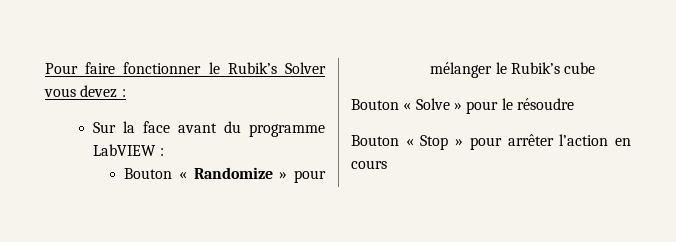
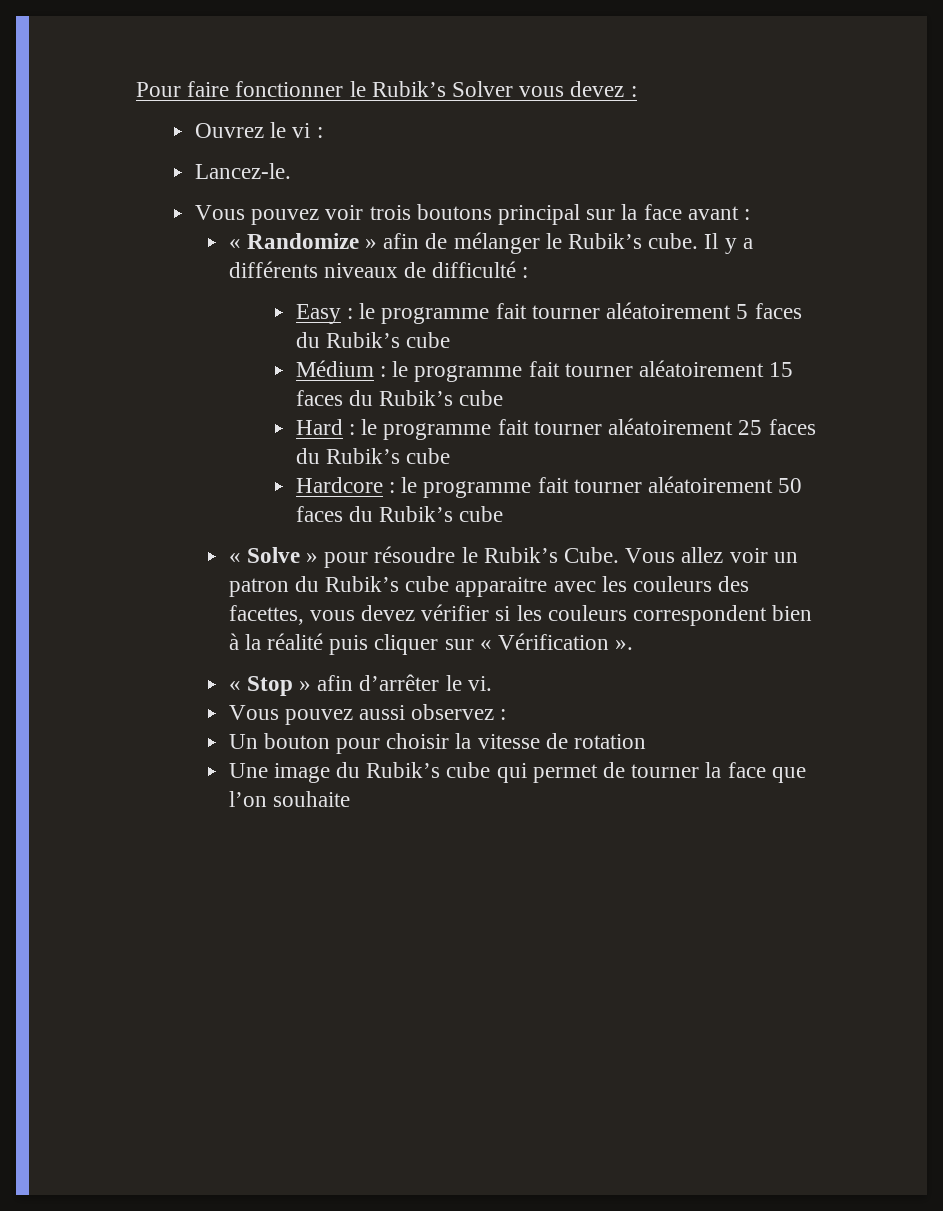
- Sur la face avant du programme LabVIEW :
- Bouton « Randomize » pour mélanger le Rubik’s cube
- Bouton « Solve » pour le résoudre
- Bouton « Stop » pour arrêter l’action en cours
+ Ouvrez le vi :
+ Lancez-le.
+ Vous pouvez voir trois boutons principal sur la face avant :
+ « Randomize » afin de mélanger le Rubik’s cube. Il y a différents niveaux de difficulté :
+ Easy : le programme fait tourner aléatoirement 5 faces du Rubik’s cube
+ Médium : le programme fait tourner aléatoirement 15 faces du Rubik’s cube
+ Hard : le programme fait tourner aléatoirement 25 faces du Rubik’s cube
+ Hardcore : le programme fait tourner aléatoirement 50 faces du Rubik’s cube
+ « Solve » pour résoudre le Rubik’s Cube. Vous allez voir un patron du Rubik’s cube apparaitre avec les couleurs des facettes, vous devez vérifier si les couleurs correspondent bien à la réalité puis cliquer sur « Vérification ».
+ « Stop » afin d’arrêter le vi.
+ Vous pouvez aussi observez :
+ Un bouton pour choisir la vitesse de rotation
+ Une image du Rubik’s cube qui permet de tourner la face que l’on souhaite

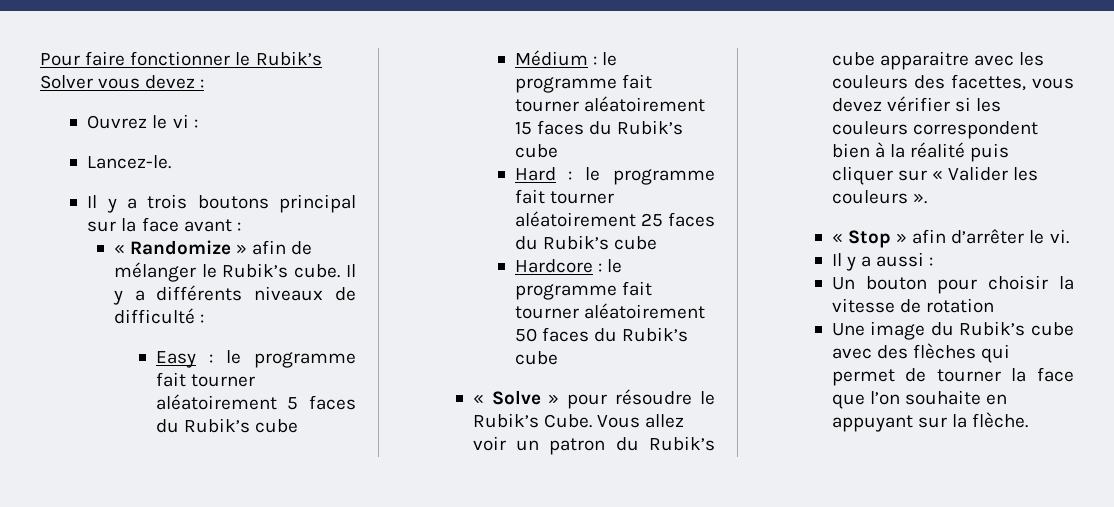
- Vous pouvez voir trois boutons principal sur la face avant :
+ Il y a trois boutons principal sur la face avant :
- Vous allez voir un patron du Rubik’s cube apparaitre avec les couleurs des facettes, vous devez vérifier si les couleurs correspondent bien à la réalité puis cliquer sur « Vérification ».
+ Vous allez voir un patron du Rubik’s cube apparaitre avec les couleurs des facettes, vous devez vérifier si les couleurs correspondent bien à la réalité puis cliquer sur « Valider les couleurs ».
- Vous pouvez aussi observez :
+ Il y a aussi :
- Une image du Rubik’s cube qui permet de tourner la face que l’on souhaite
+ Une image du Rubik’s cube avec des flèches qui permet de tourner la face que l’on souhaite en appuyant sur la flèche.

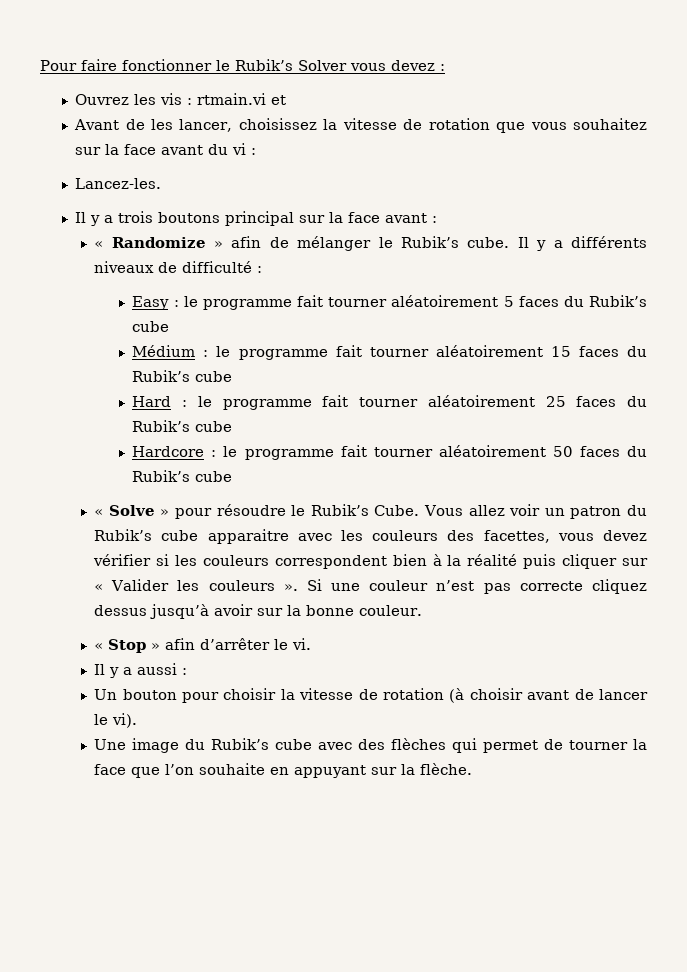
- Ouvrez le vi :
+ Ouvrez les vis : rtmain.vi et
+ Avant de les lancer, choisissez la vitesse de rotation que vous souhaitez sur la face avant du vi :
- Lancez-le.
+ Lancez-les.
+ Si une couleur n’est pas correcte cliquez dessus jusqu’à avoir sur la bonne couleur.
- Un bouton pour choisir la vitesse de rotation
+ Un bouton pour choisir la vitesse de rotation (à choisir avant de lancer le vi).

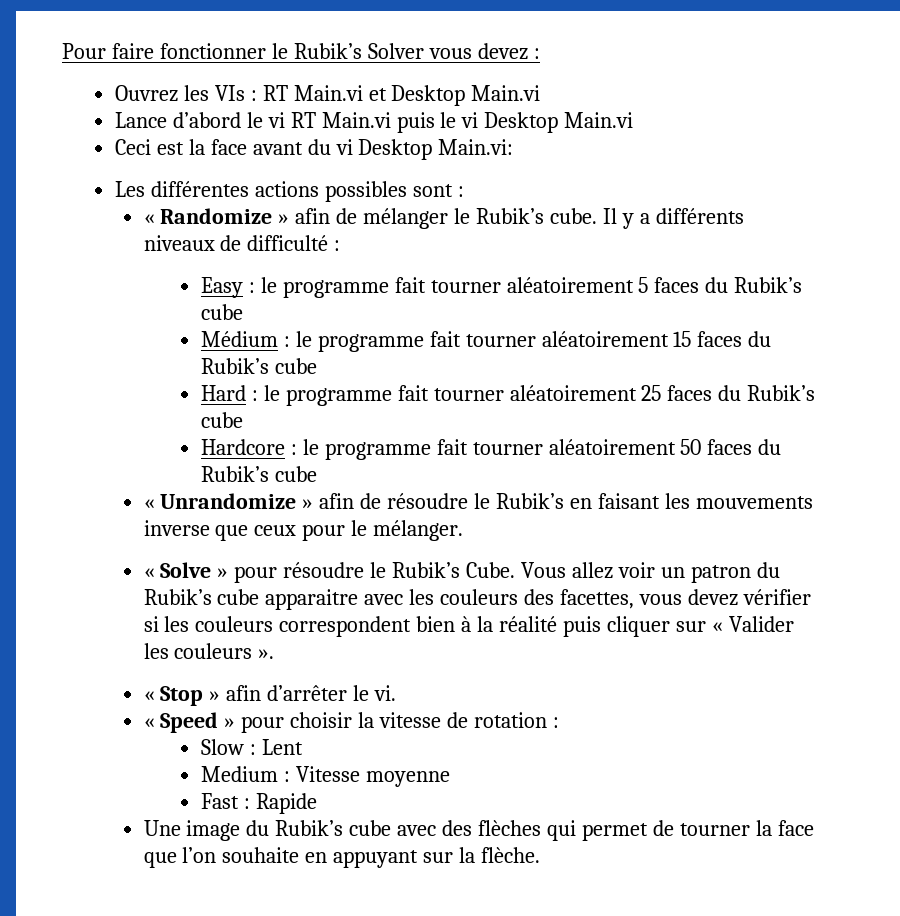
- Ouvrez les vis : rtmain.vi et
- Avant de les lancer, choisissez la vitesse de rotation que vous souhaitez sur la face avant du vi :
- Lancez-les.
- Il y a trois boutons principal sur la face avant :
+ Ouvrez les VIs : RT Main.vi et Desktop Main.vi
+ Lance d’abord le vi RT Main.vi puis le vi Desktop Main.vi
+ Ceci est la face avant du vi Desktop Main.vi:
+ Les différentes actions possibles sont :
+ « Unrandomize » afin de résoudre le Rubik’s en faisant les mouvements inverse que ceux pour le mélanger.
- Si une couleur n’est pas correcte cliquez dessus jusqu’à avoir sur la bonne couleur.
- Il y a aussi :
- Un bouton pour choisir la vitesse de rotation (à choisir avant de lancer le vi).
+ « Speed » pour choisir la vitesse de rotation :
+ Slow : Lent
+ Medium : Vitesse moyenne
+ Fast : Rapide

